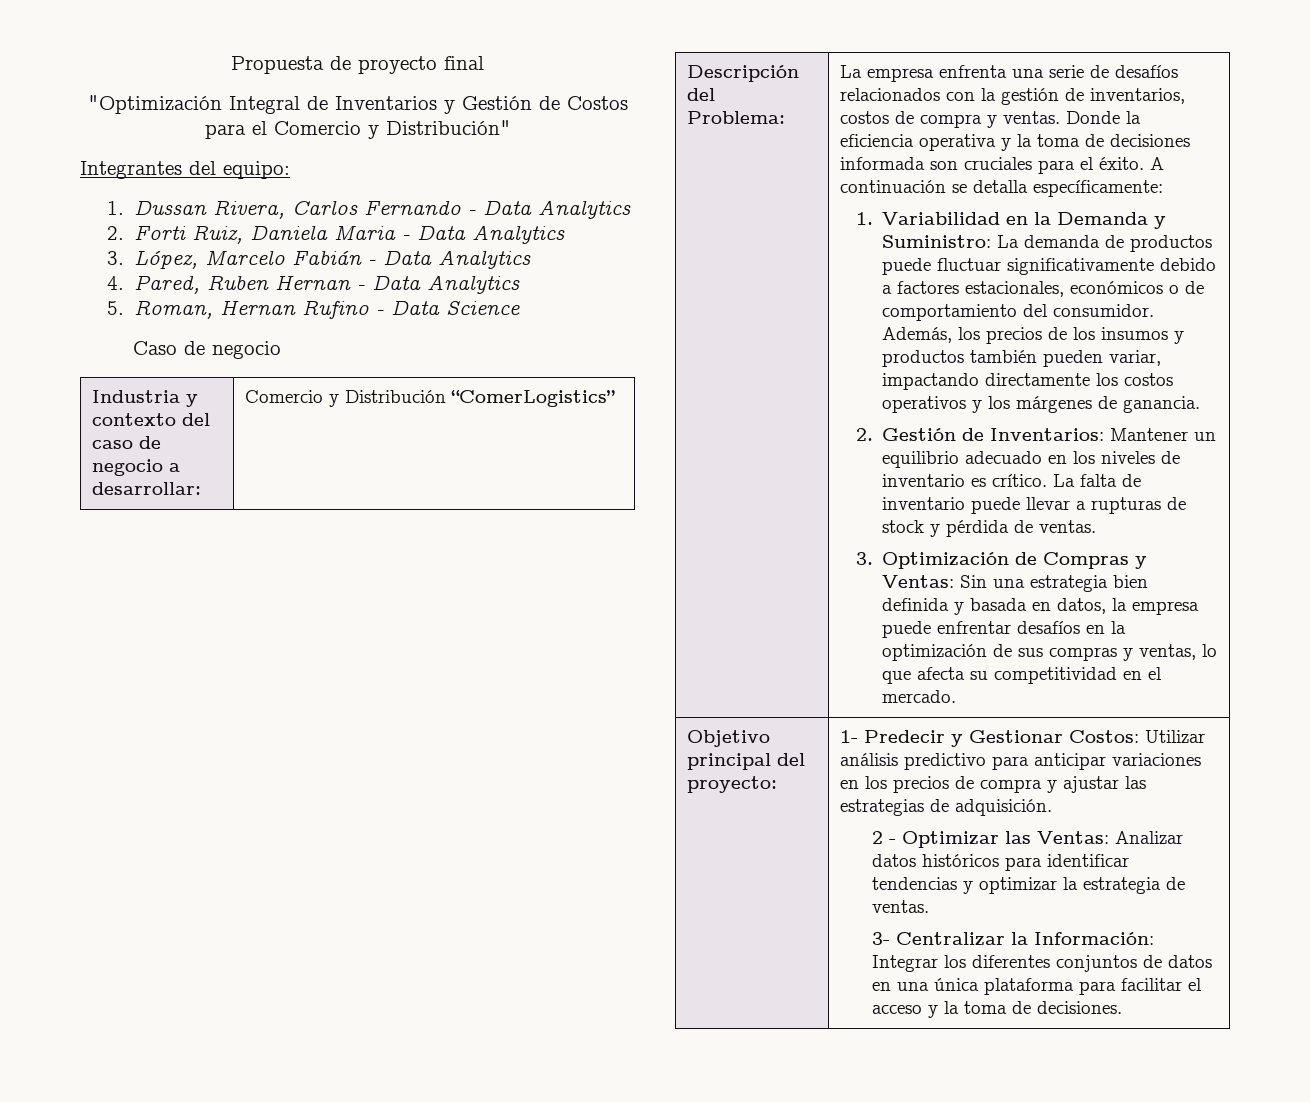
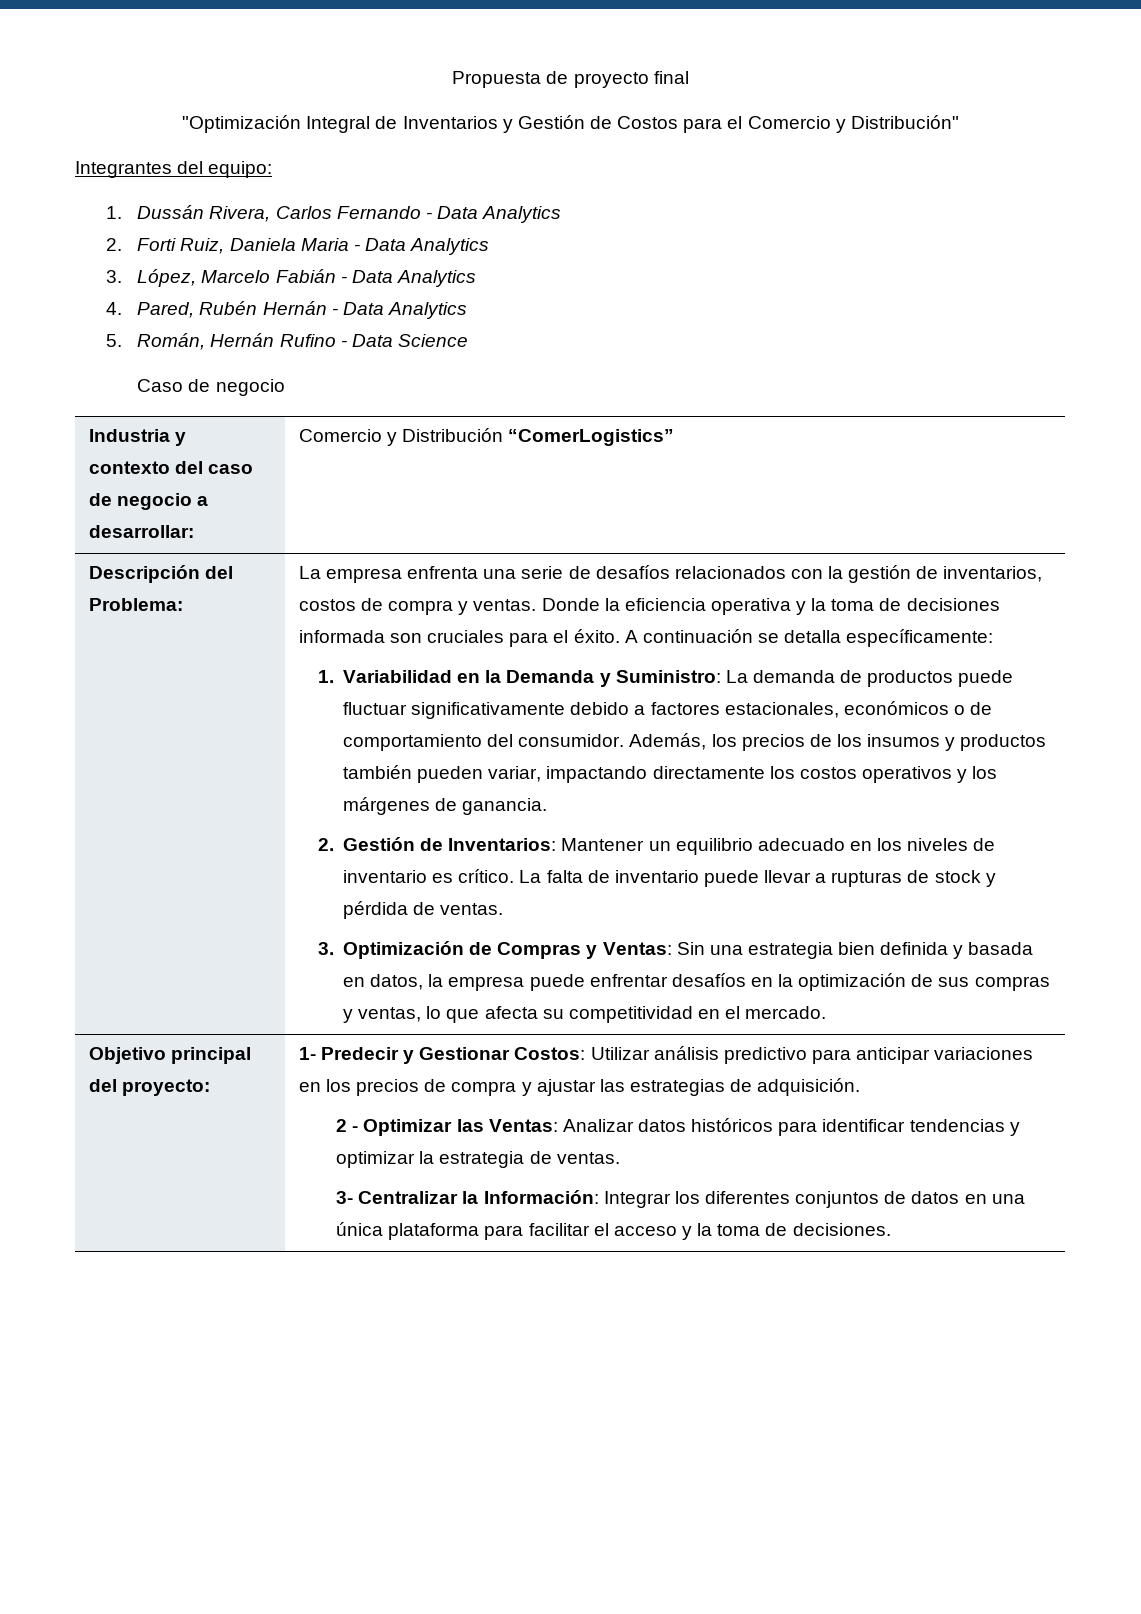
- 1. Dussan Rivera, Carlos Fernando - Data Analytics
+ 1. Dussán Rivera, Carlos Fernando - Data Analytics
- 4. Pared, Ruben Hernan - Data Analytics
+ 4. Pared, Rubén Hernán - Data Analytics
- 5. Roman, Hernan Rufino - Data Science
+ 5. Román, Hernán Rufino - Data Science

